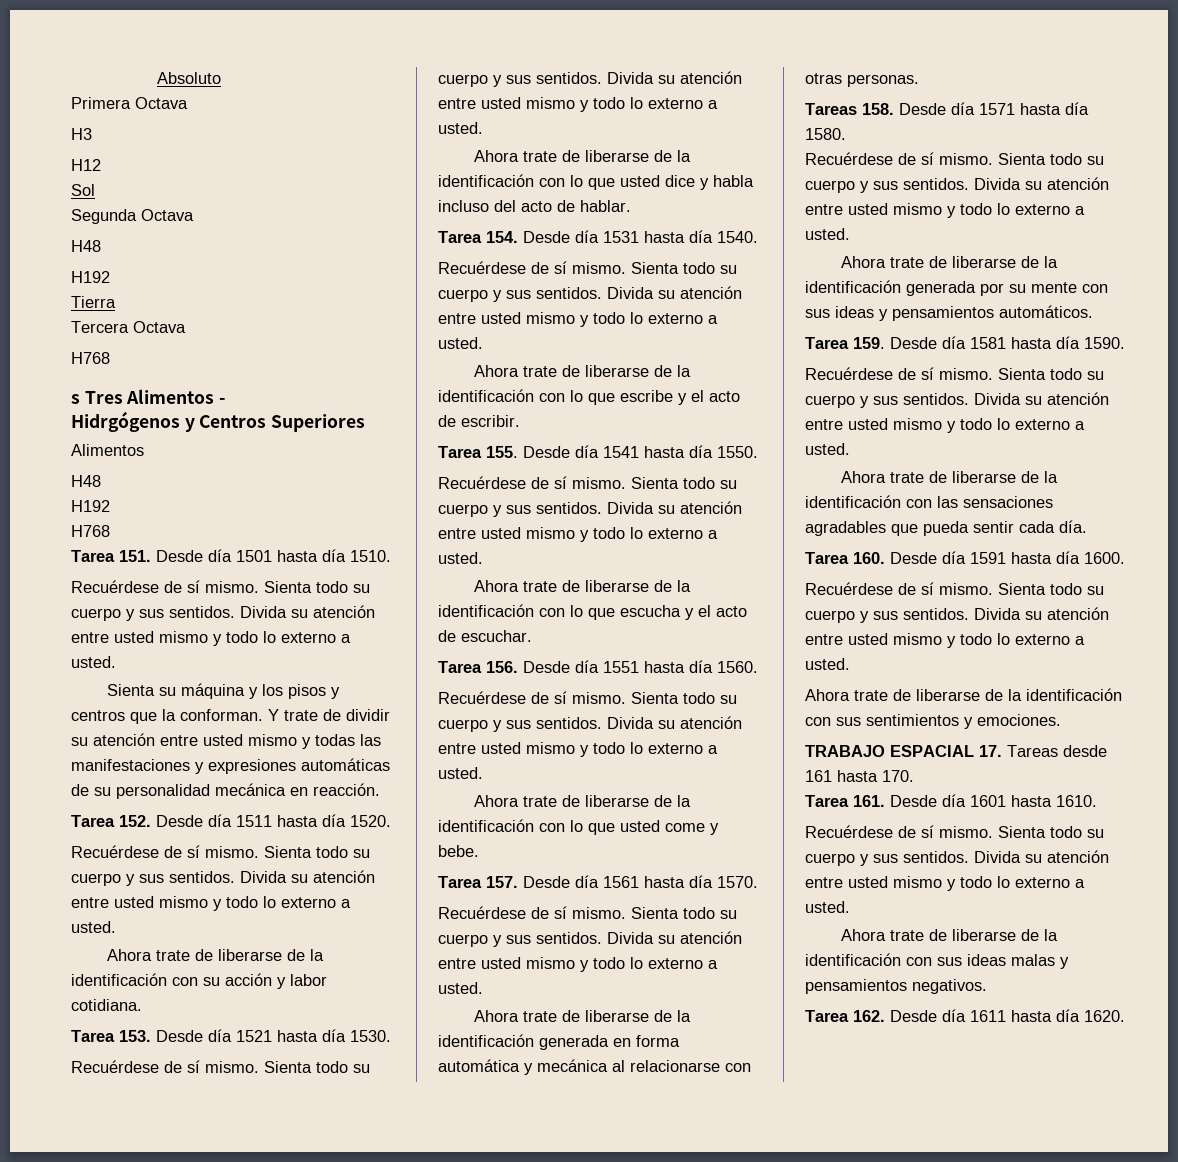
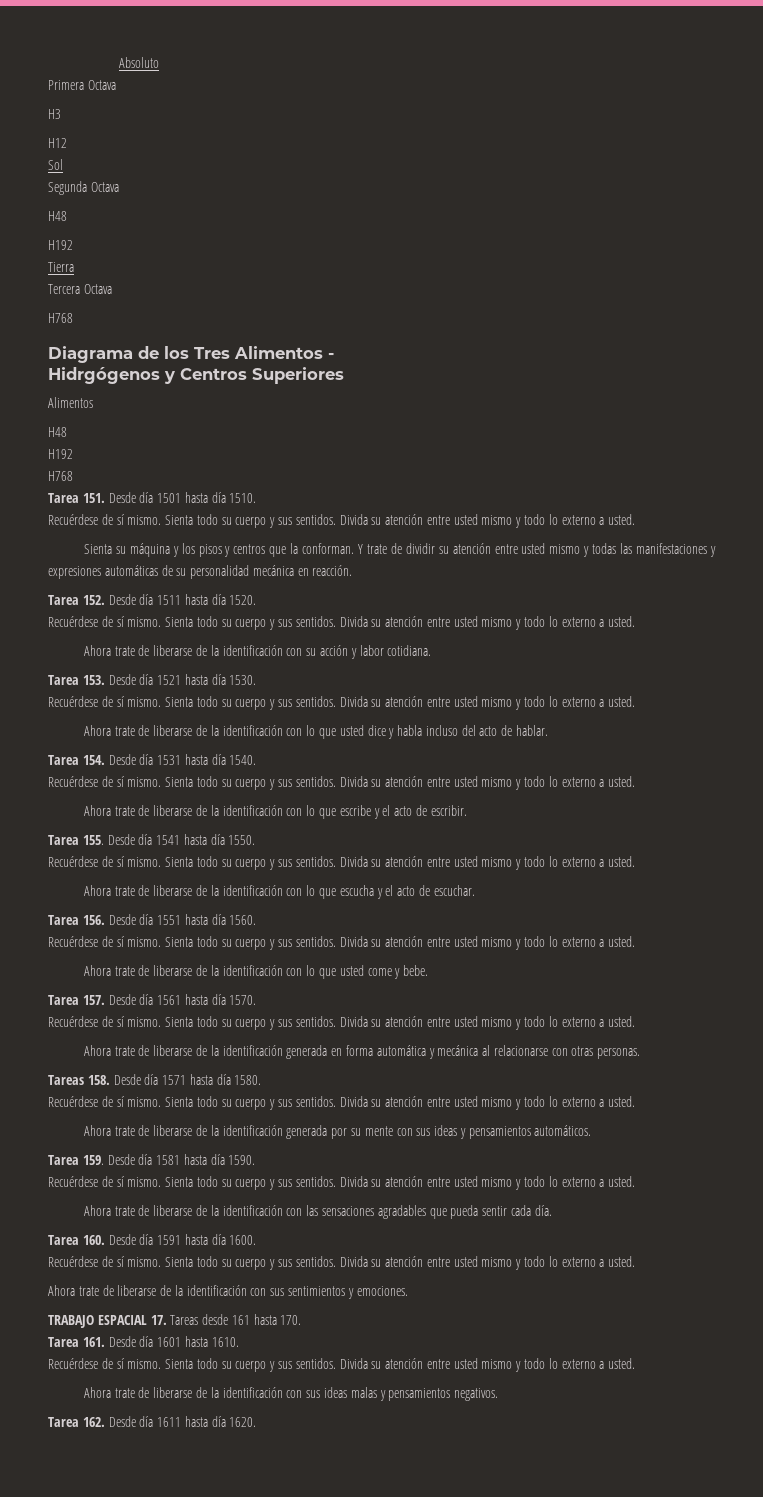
- s Tres Alimentos -
+ Diagrama de los Tres Alimentos -

